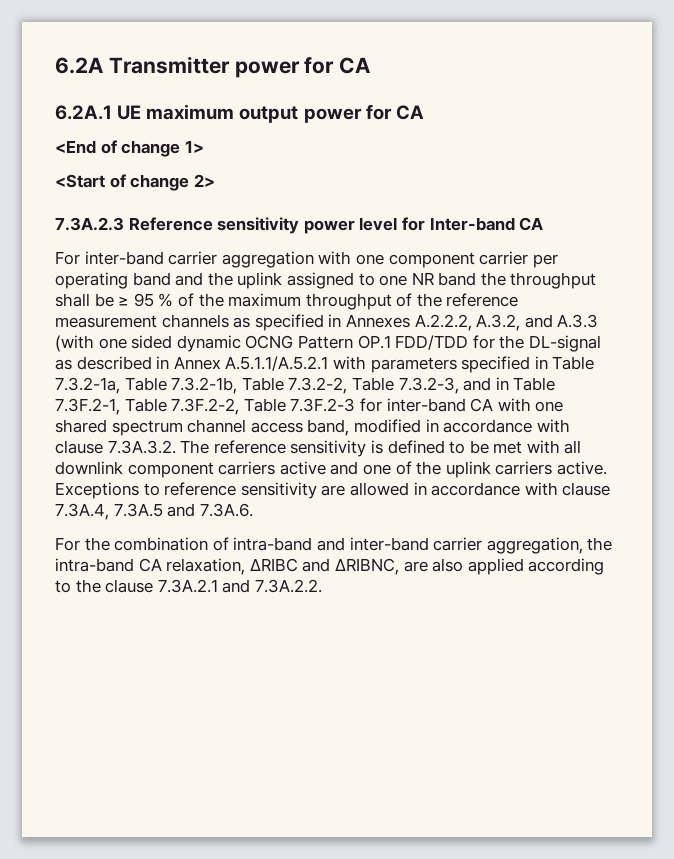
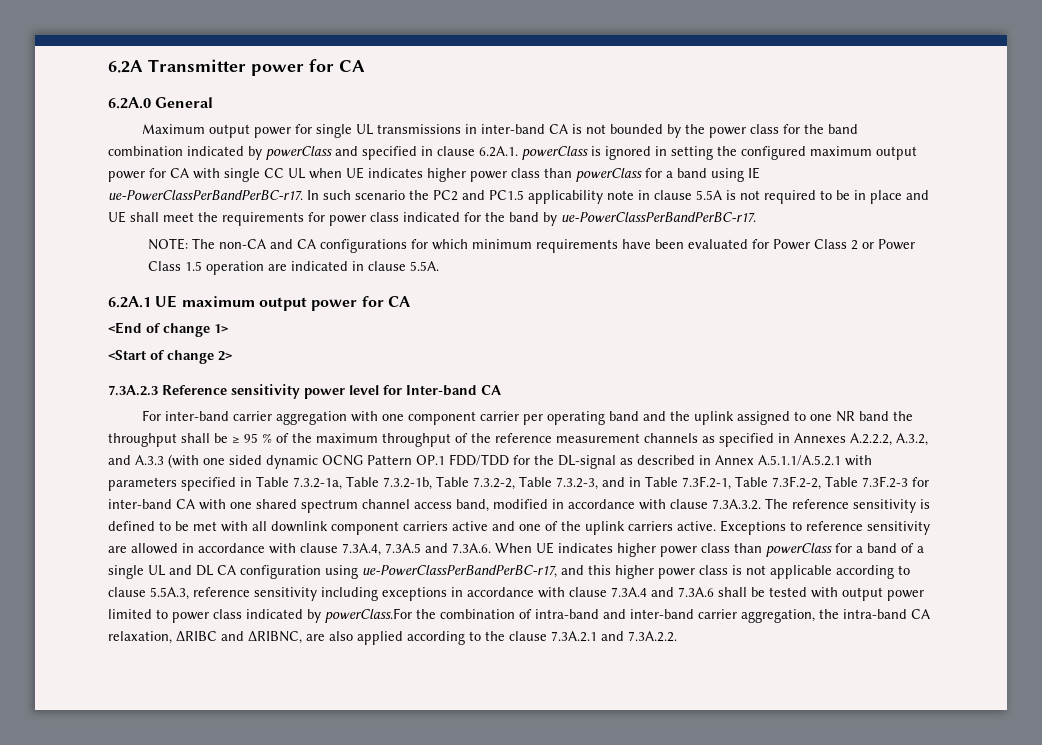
+ 6.2A.0 General
+ Maximum output power for single UL transmissions in inter-band CA is not bounded by the power class for the band combination indicated by powerClass and specified in clause 6.2A.1. powerClass is ignored in setting the configured maximum output power for CA with single CC UL when UE indicates higher power class than powerClass for a band using IE ue-PowerClassPerBandPerBC-r17. In such scenario the PC2 and PC1.5 applicability note in clause 5.5A is not required to be in place and UE shall meet the requirements for power class indicated for the band by ue-PowerClassPerBandPerBC-r17.
+ NOTE: The non-CA and CA configurations for which minimum requirements have been evaluated for Power Class 2 or Power Class 1.5 operation are indicated in clause 5.5A.
- Exceptions to reference sensitivity are allowed in accordance with clause 7.3A.4, 7.3A.5 and 7.3A.6.
- For the combination of intra-band and inter-band carrier aggregation, the intra-band CA relaxation, ΔRIBC and ΔRIBNC, are also applied according to the clause 7.3A.2.1 and 7.3A.2.2.
+ Exceptions to reference sensitivity are allowed in accordance with clause 7.3A.4, 7.3A.5 and 7.3A.6. When UE indicates higher power class than powerClass for a band of a single UL and DL CA configuration using ue-PowerClassPerBandPerBC-r17, and this higher power class is not applicable according to clause 5.5A.3, reference sensitivity including exceptions in accordance with clause 7.3A.4 and 7.3A.6 shall be tested with output power limited to power class indicated by powerClass.For the combination of intra-band and inter-band carrier aggregation, the intra-band CA relaxation, ΔRIBC and ΔRIBNC, are also applied according to the clause 7.3A.2.1 and 7.3A.2.2.

